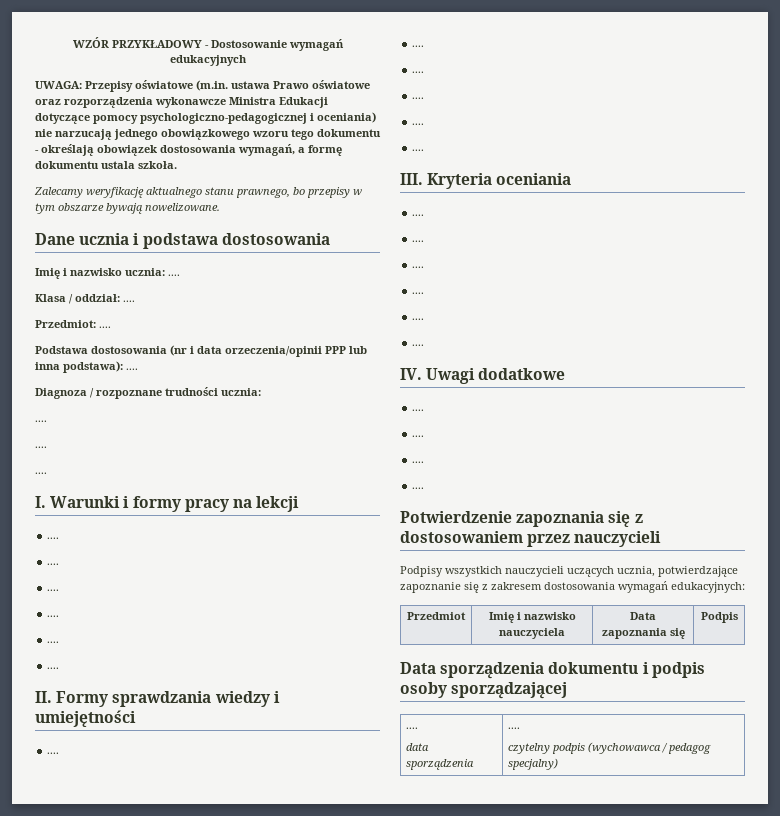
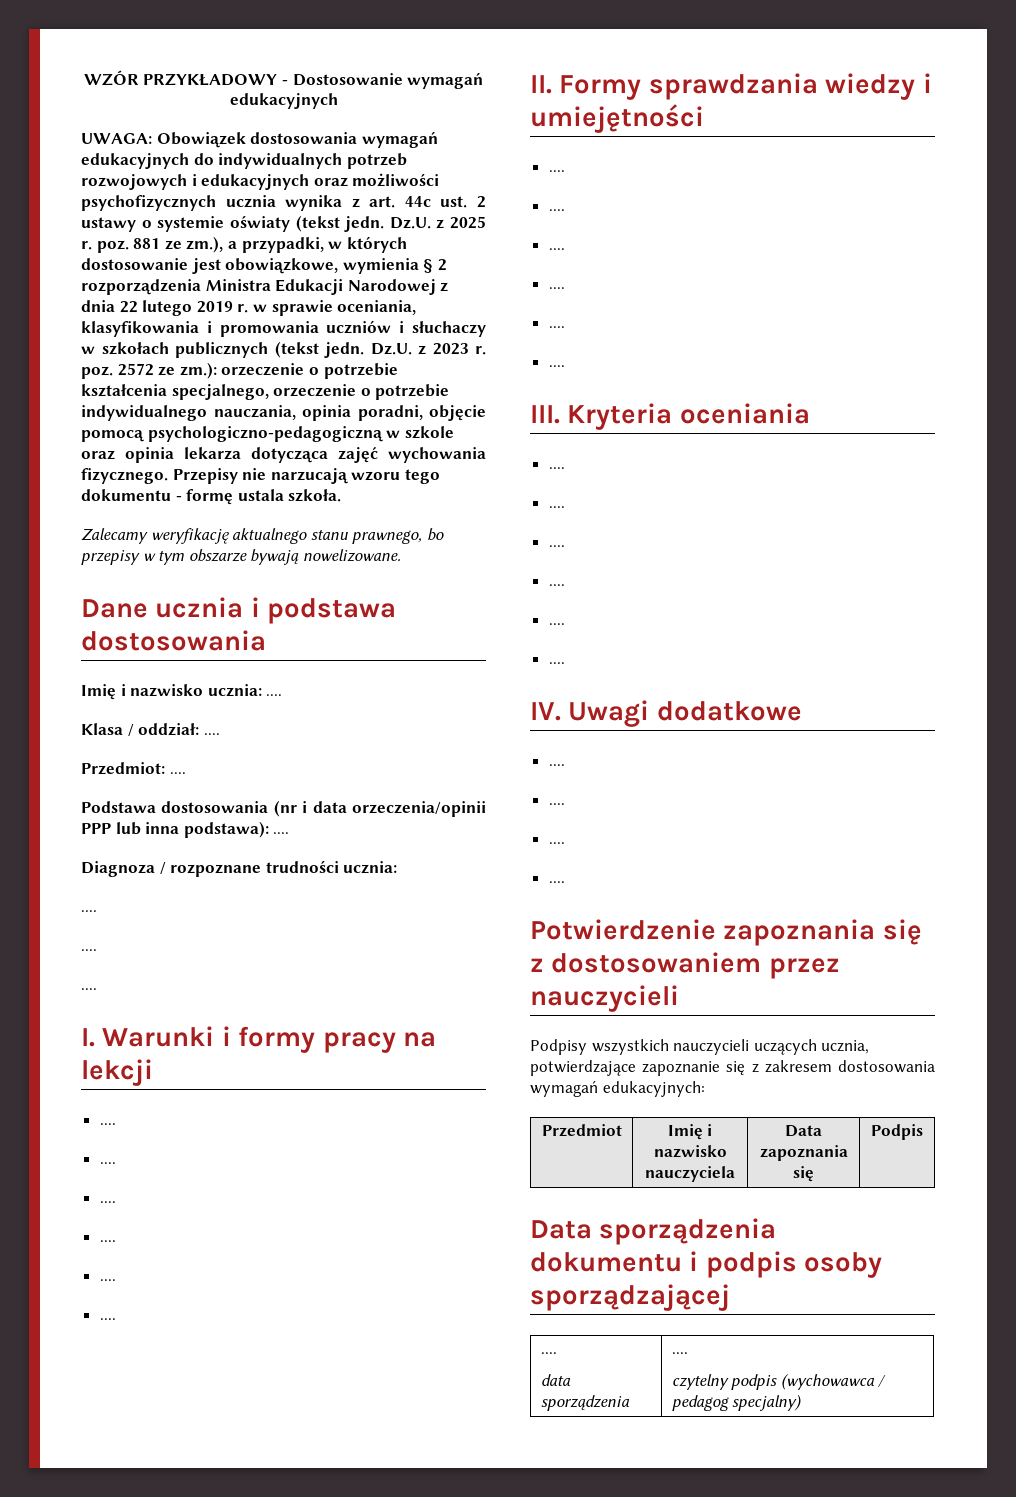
- UWAGA: Przepisy oświatowe (m.in. ustawa Prawo oświatowe oraz rozporządzenia wykonawcze Ministra Edukacji dotyczące pomocy psychologiczno-pedagogicznej i oceniania) nie narzucają jednego obowiązkowego wzoru tego dokumentu - określają obowiązek dostosowania wymagań, a formę dokumentu ustala szkoła.
+ UWAGA: Obowiązek dostosowania wymagań edukacyjnych do indywidualnych potrzeb rozwojowych i edukacyjnych oraz możliwości psychofizycznych ucznia wynika z art. 44c ust. 2 ustawy o systemie oświaty (tekst jedn. Dz.U. z 2025 r. poz. 881 ze zm.), a przypadki, w których dostosowanie jest obowiązkowe, wymienia § 2 rozporządzenia Ministra Edukacji Narodowej z dnia 22 lutego 2019 r. w sprawie oceniania, klasyfikowania i promowania uczniów i słuchaczy w szkołach publicznych (tekst jedn. Dz.U. z 2023 r. poz. 2572 ze zm.): orzeczenie o potrzebie kształcenia specjalnego, orzeczenie o potrzebie indywidualnego nauczania, opinia poradni, objęcie pomocą psychologiczno-pedagogiczną w szkole oraz opinia lekarza dotycząca zajęć wychowania fizycznego. Przepisy nie narzucają wzoru tego dokumentu - formę ustala szkoła.

